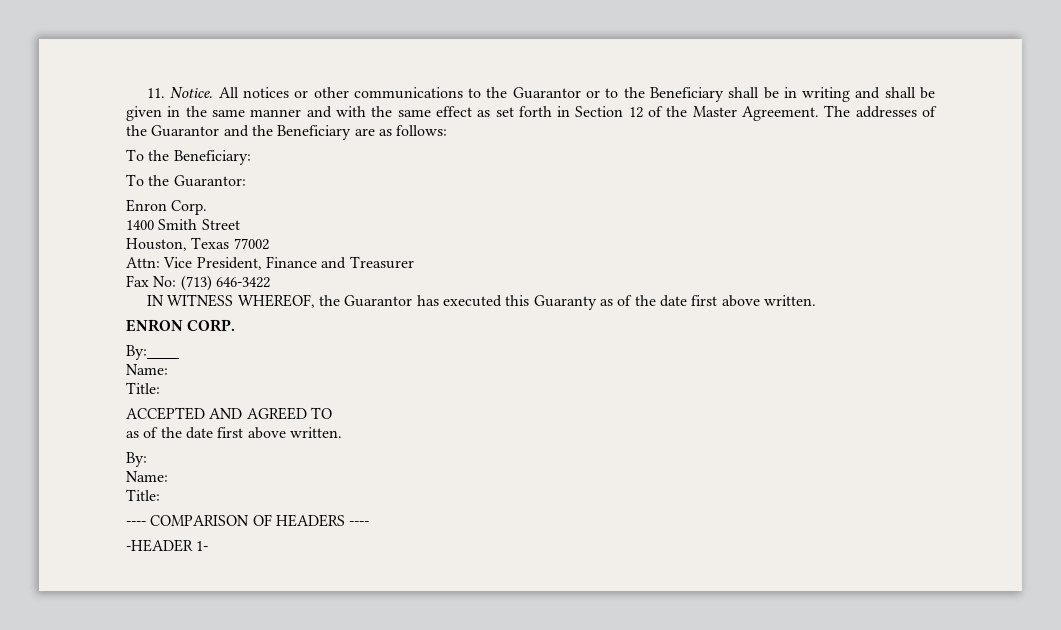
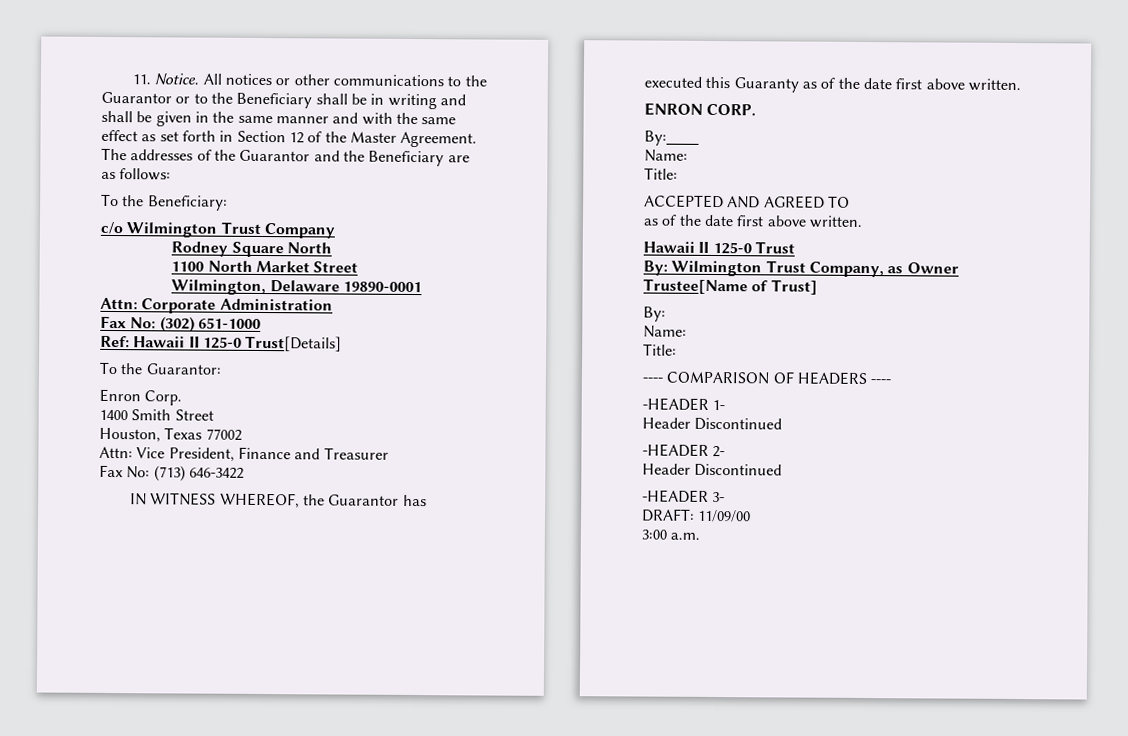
+ c/o Wilmington Trust Company
+ Rodney Square North
+ 1100 North Market Street
+ Wilmington, Delaware 19890-0001
+ Attn: Corporate Administration
+ Fax No: (302) 651-1000
+ Ref: Hawaii II 125-0 Trust[Details]
+ Hawaii II 125-0 Trust
+ By: Wilmington Trust Company, as Owner Trustee[Name of Trust]
  -HEADER 1-
+ Header Discontinued
+ -HEADER 2-
+ Header Discontinued
+ -HEADER 3-
+ DRAFT: 11/09/00
+ 3:00 a.m.

